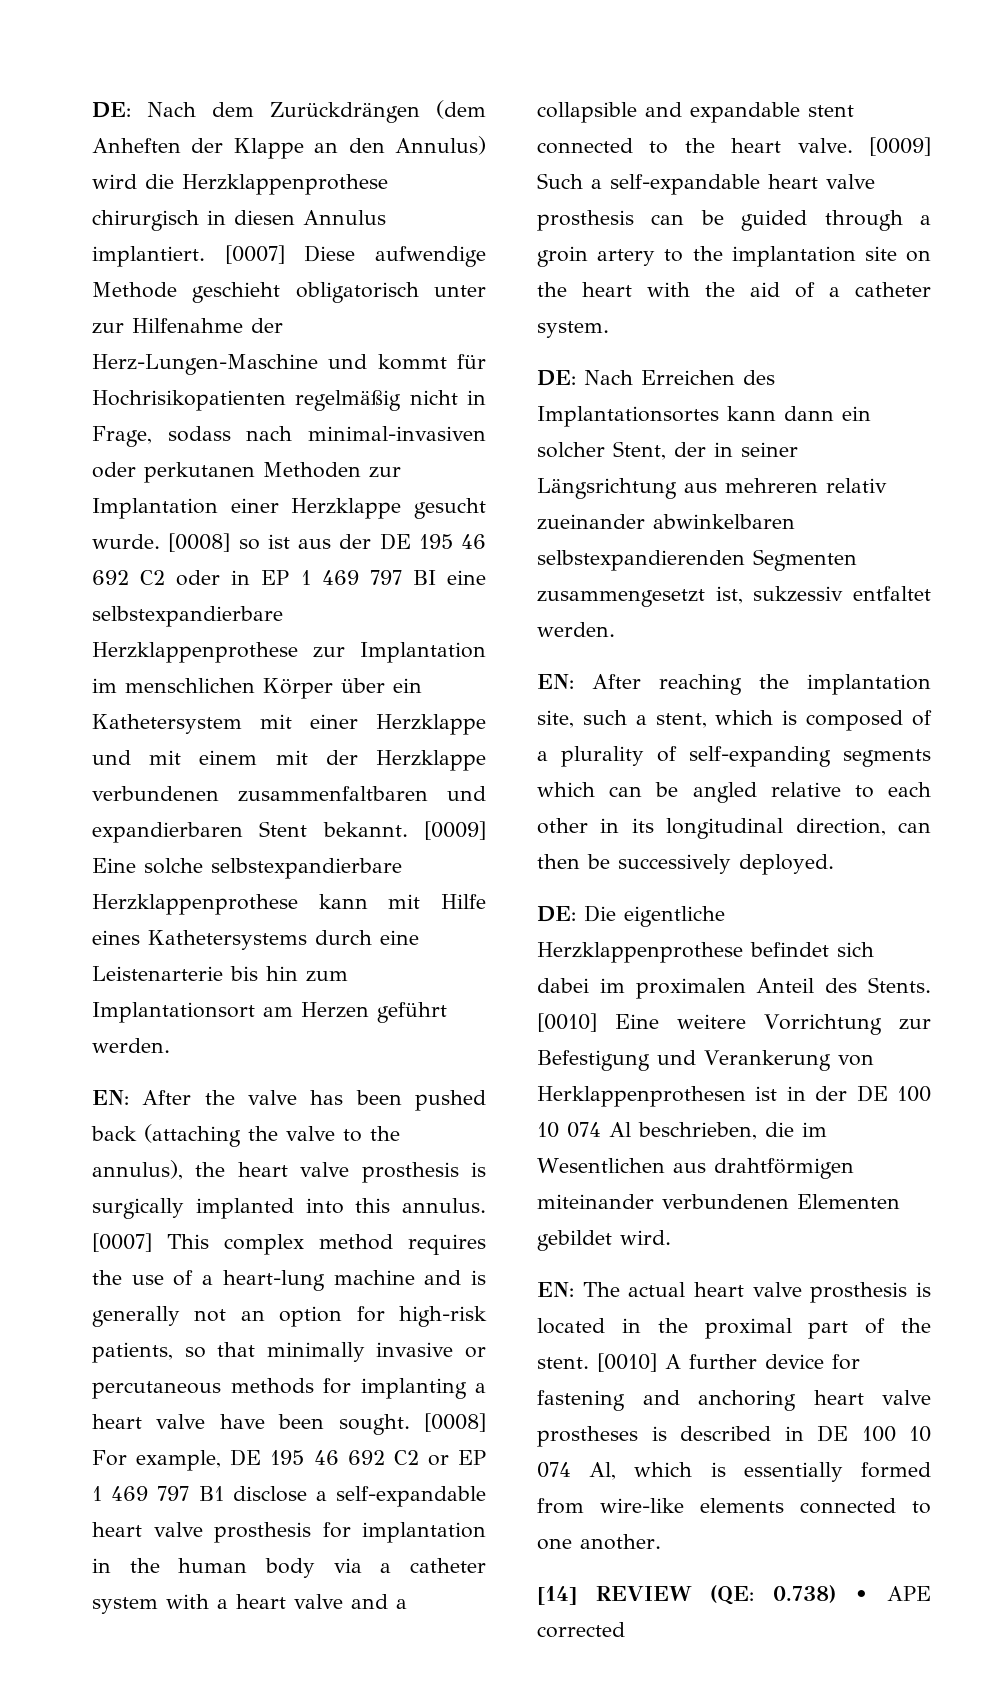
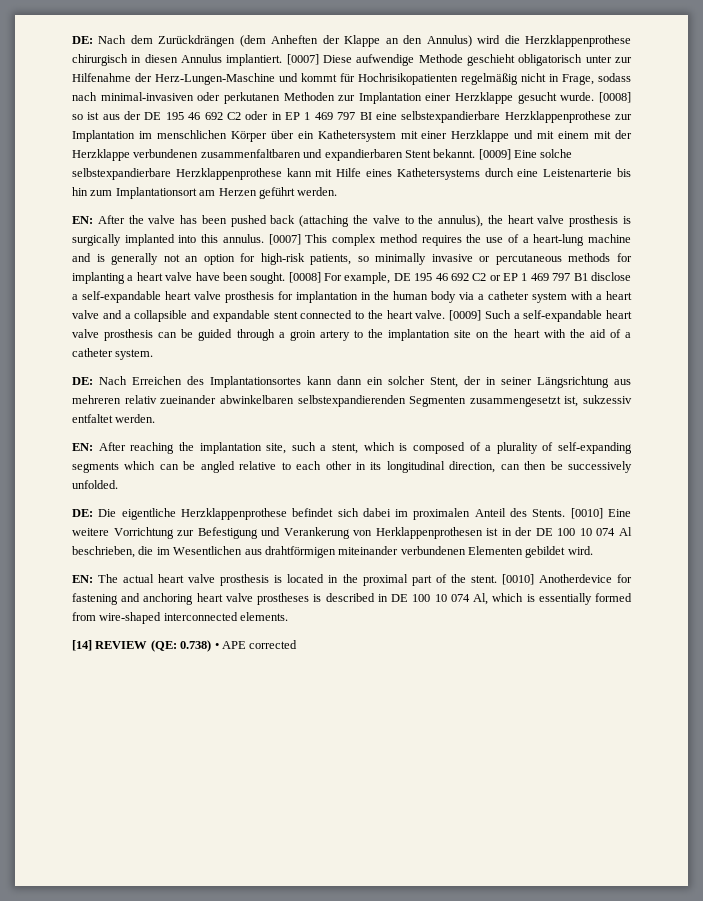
- [0007] This complex method requires the use of a heart-lung machine and is generally not an option for high-risk patients, so that minimally invasive or percutaneous methods for implanting a heart valve have been sought.
+ [0007] This complex method requires the use of a heart-lung machine and is generally not an option for high-risk patients, so minimally invasive or percutaneous methods for implanting a heart valve have been sought.
- EN: After reaching the implantation site, such a stent, which is composed of a plurality of self-expanding segments which can be angled relative to each other in its longitudinal direction, can then be successively deployed.
+ EN: After reaching the implantation site, such a stent, which is composed of a plurality of self-expanding segments which can be angled relative to each other in its longitudinal direction, can then be successively unfolded.
- [0010] A further device for fastening and anchoring heart valve prostheses is described in DE 100 10 074 Al, which is essentially formed from wire-like elements connected to one another.
+ [0010] Anotherdevice for fastening and anchoring heart valve prostheses is described in DE 100 10 074 Al, which is essentially formed from wire-shaped interconnected elements.

